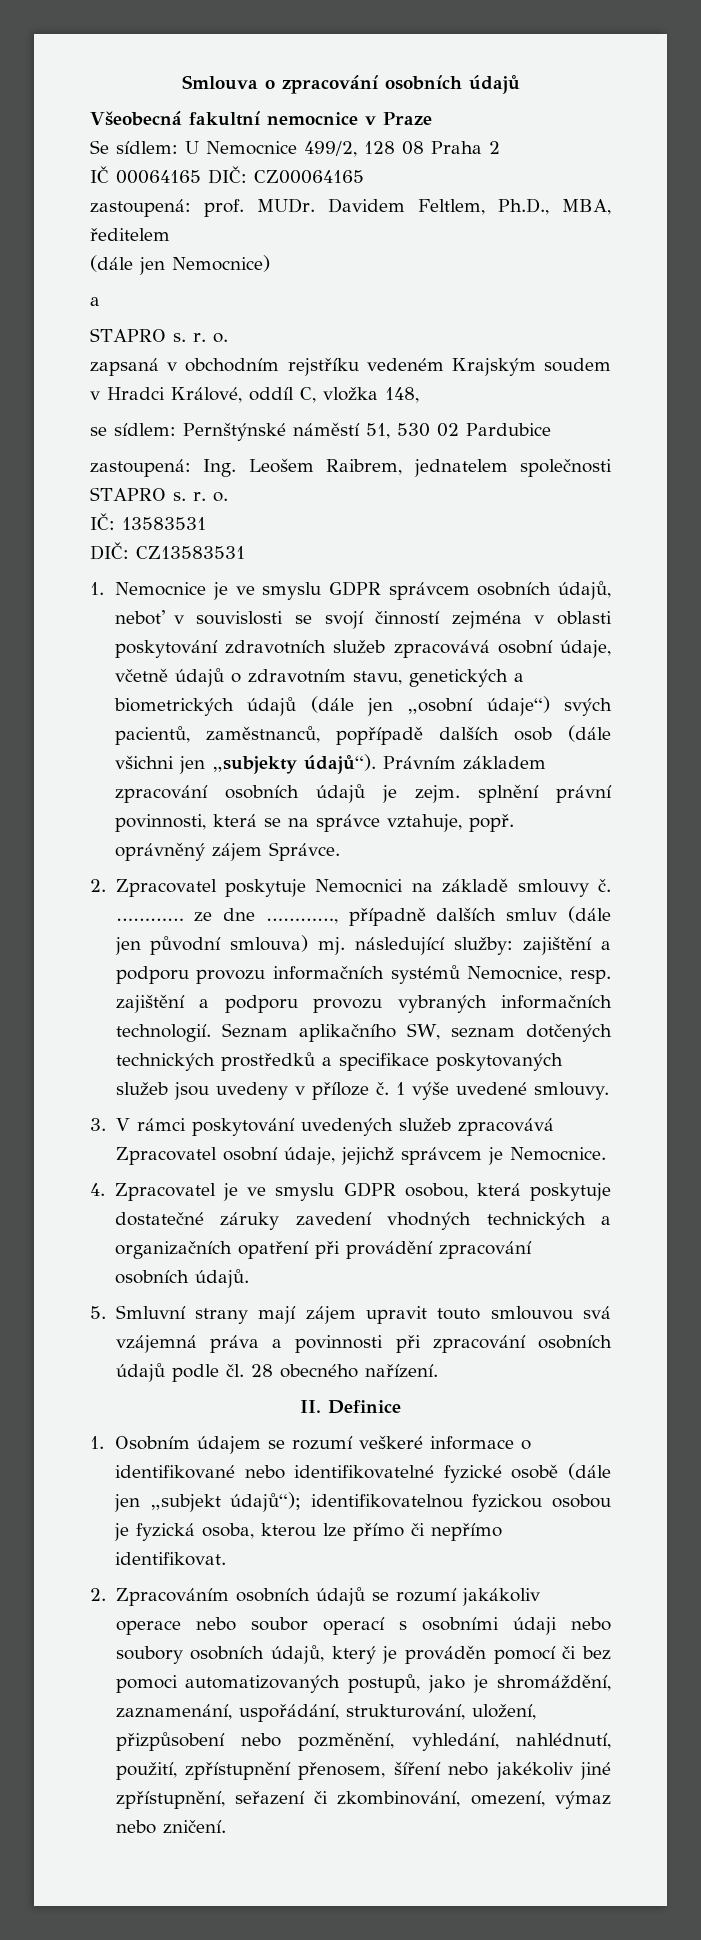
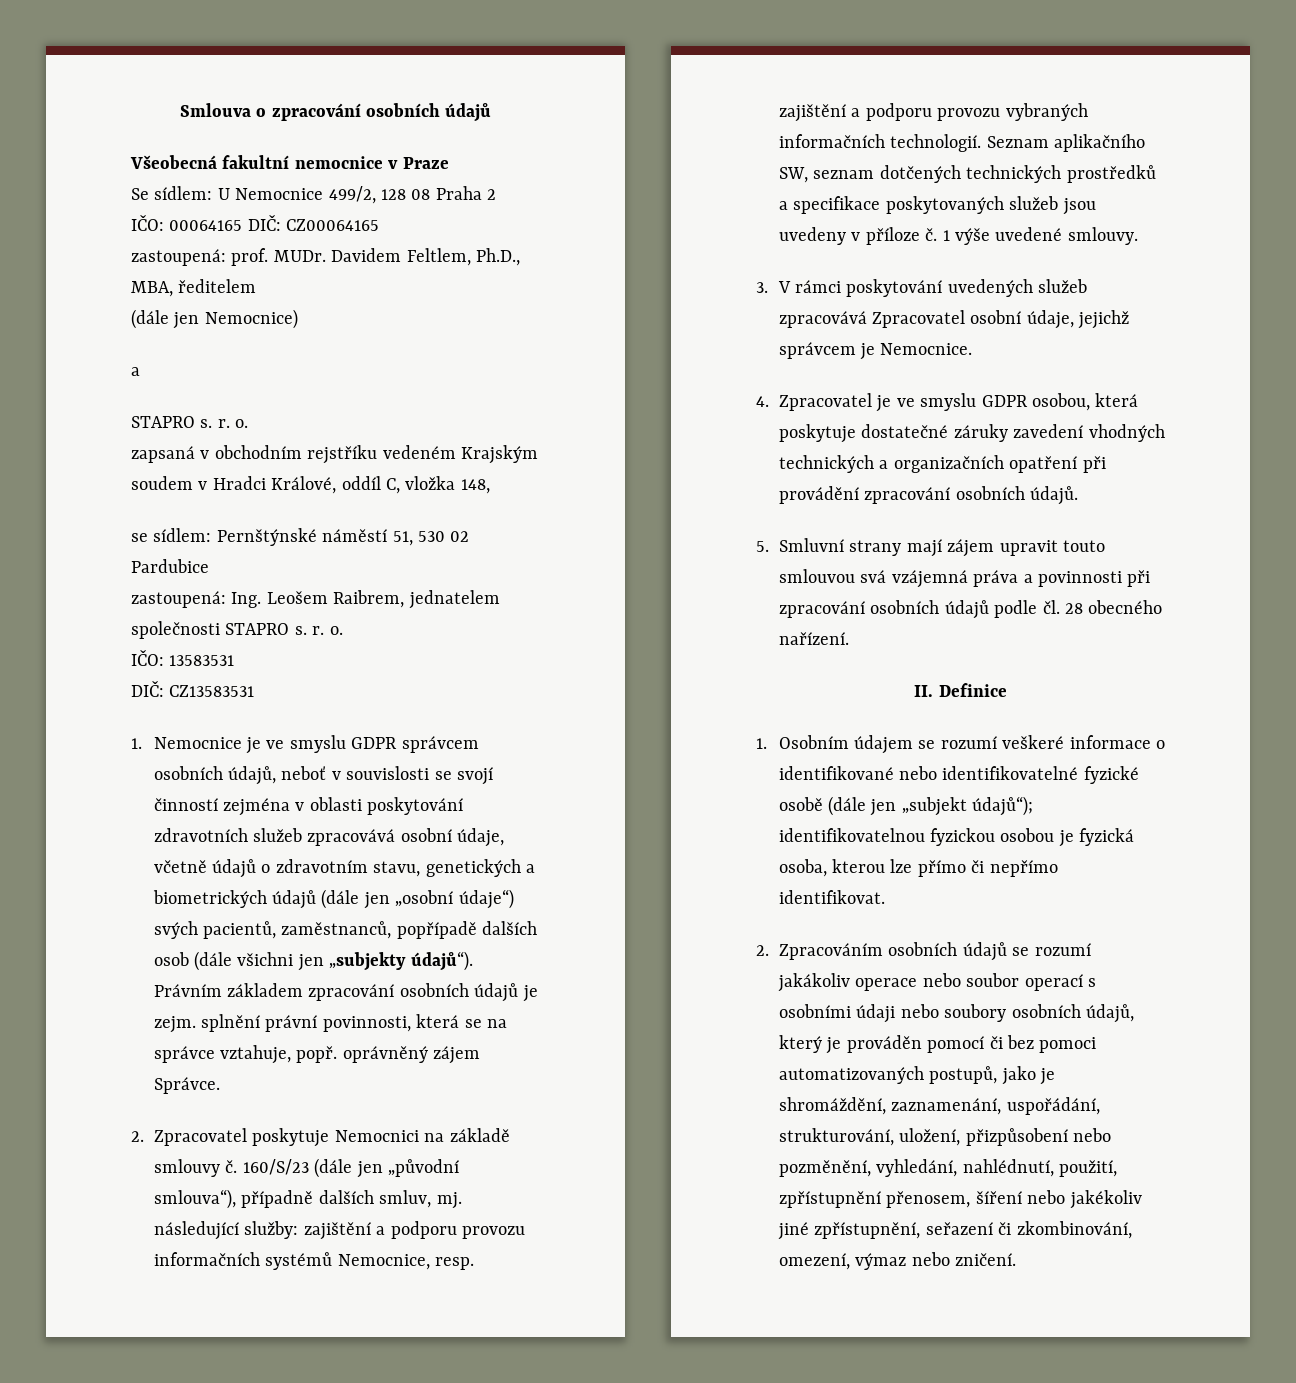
- IČ 00064165 DIČ: CZ00064165
+ IČO: 00064165 DIČ: CZ00064165
- IČ: 13583531
+ IČO: 13583531
- ………… ze dne …………, případně dalších smluv (dále jen původní smlouva) mj. následující služby: zajištění a podporu provozu informačních systémů Nemocnice, resp. zajištění a podporu provozu vybraných informačních technologií.
+ 160/S/23 (dále jen „původní smlouva“), případně dalších smluv, mj. následující služby: zajištění a podporu provozu informačních systémů Nemocnice, resp. zajištění a podporu provozu vybraných informačních technologií.

